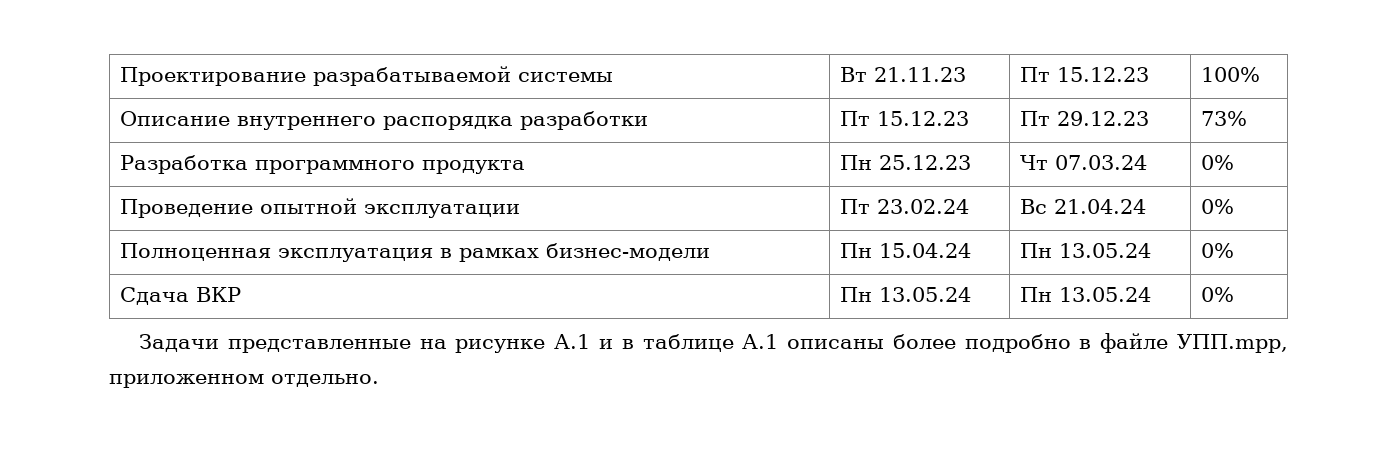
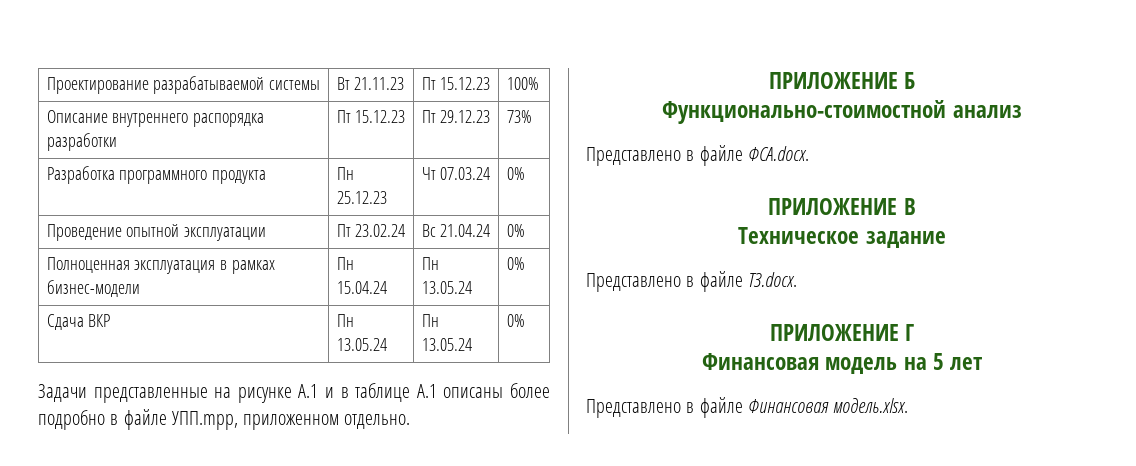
+ ПРИЛОЖЕНИЕ Б
+ Функционально-стоимостной анализ
+ Представлено в файле ФСА.docx.
+ ПРИЛОЖЕНИЕ В
+ Техническое задание
+ Представлено в файле ТЗ.docx.
+ ПРИЛОЖЕНИЕ Г
+ Финансовая модель на 5 лет
+ Представлено в файле Финансовая модель.xlsx.

